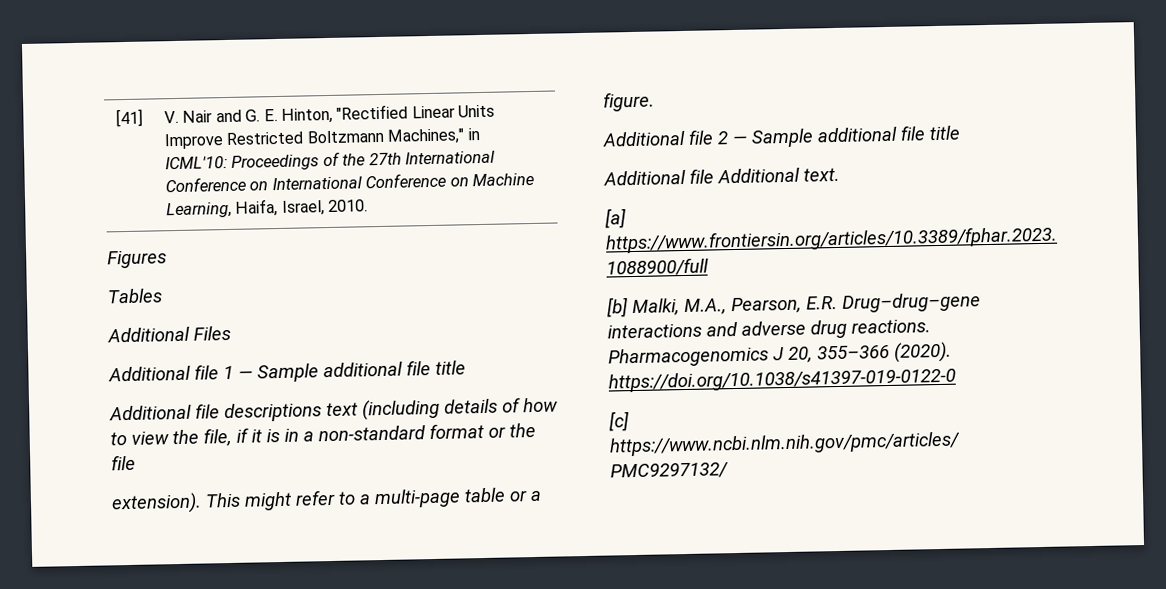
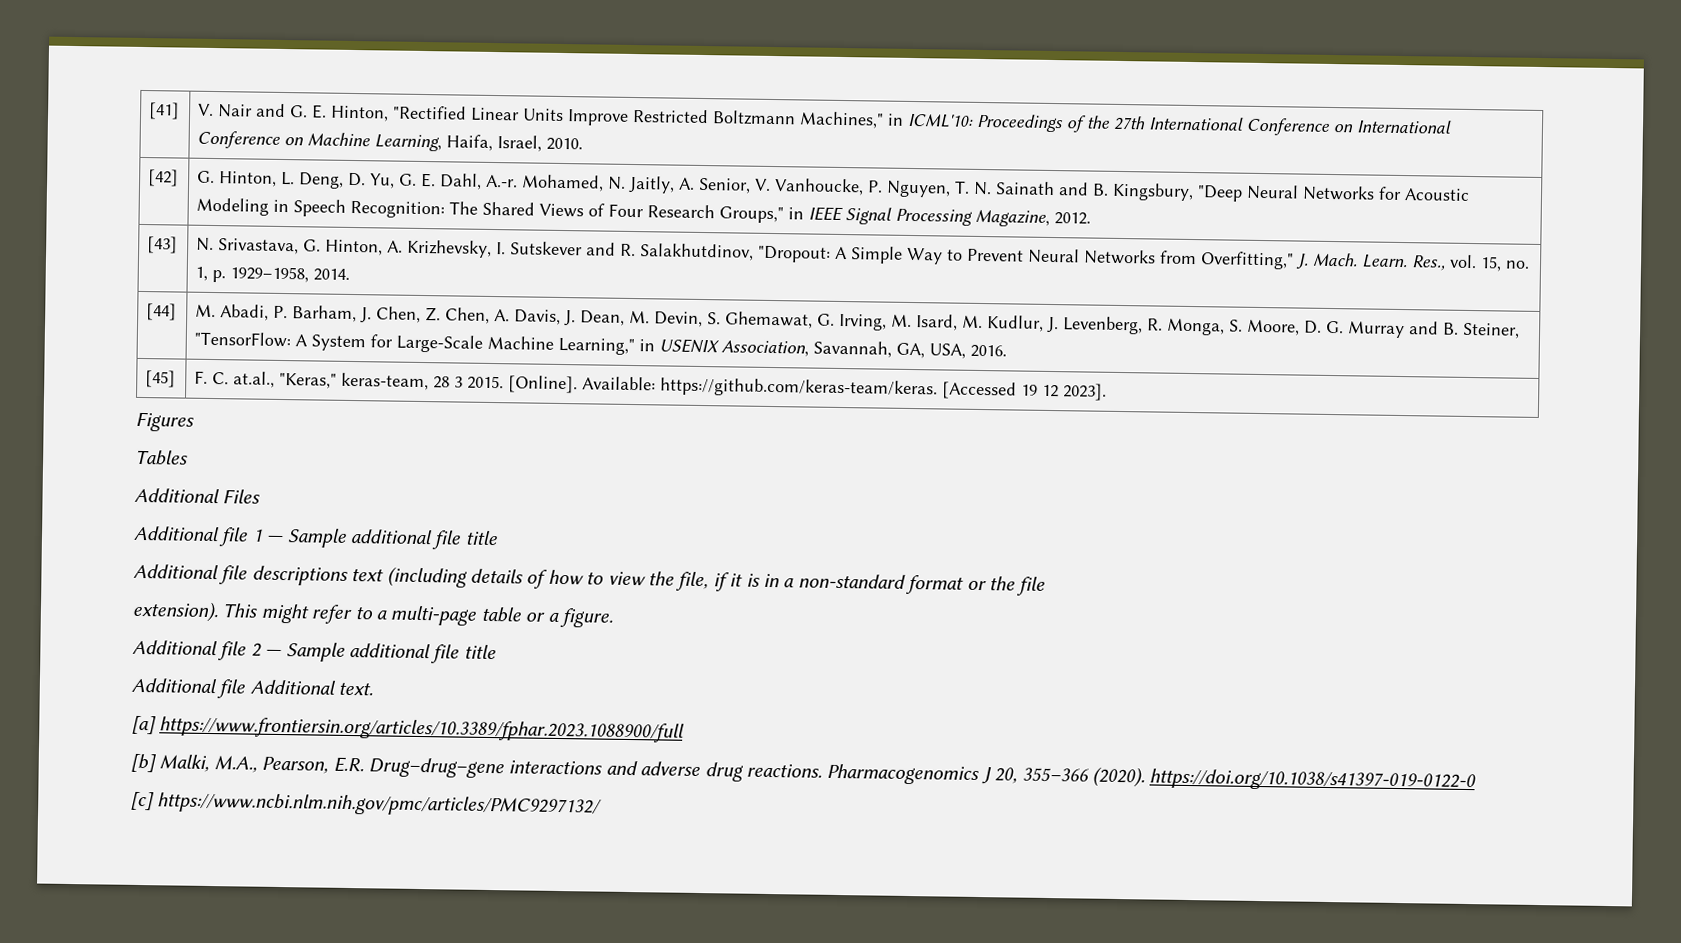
+ [42] | G. Hinton, L. Deng, D. Yu, G. E. Dahl, A.-r. Mohamed, N. Jaitly, A. Senior, V. Vanhoucke, P. Nguyen, T. N. Sainath and B. Kingsbury, "Deep Neural Networks for Acoustic Modeling in Speech Recognition: The Shared Views of Four Research Groups," in IEEE Signal Processing Magazine, 2012.
+ [43] | N. Srivastava, G. Hinton, A. Krizhevsky, I. Sutskever and R. Salakhutdinov, "Dropout: A Simple Way to Prevent Neural Networks from Overfitting," J. Mach. Learn. Res., vol. 15, no. 1, p. 1929–1958, 2014.
+ [44] | M. Abadi, P. Barham, J. Chen, Z. Chen, A. Davis, J. Dean, M. Devin, S. Ghemawat, G. Irving, M. Isard, M. Kudlur, J. Levenberg, R. Monga, S. Moore, D. G. Murray and B. Steiner, "TensorFlow: A System for Large-Scale Machine Learning," in USENIX Association, Savannah, GA, USA, 2016.
+ [45] | F. C. at.al., "Keras," keras-team, 28 3 2015. [Online]. Available: https://github.com/keras-team/keras. [Accessed 19 12 2023].

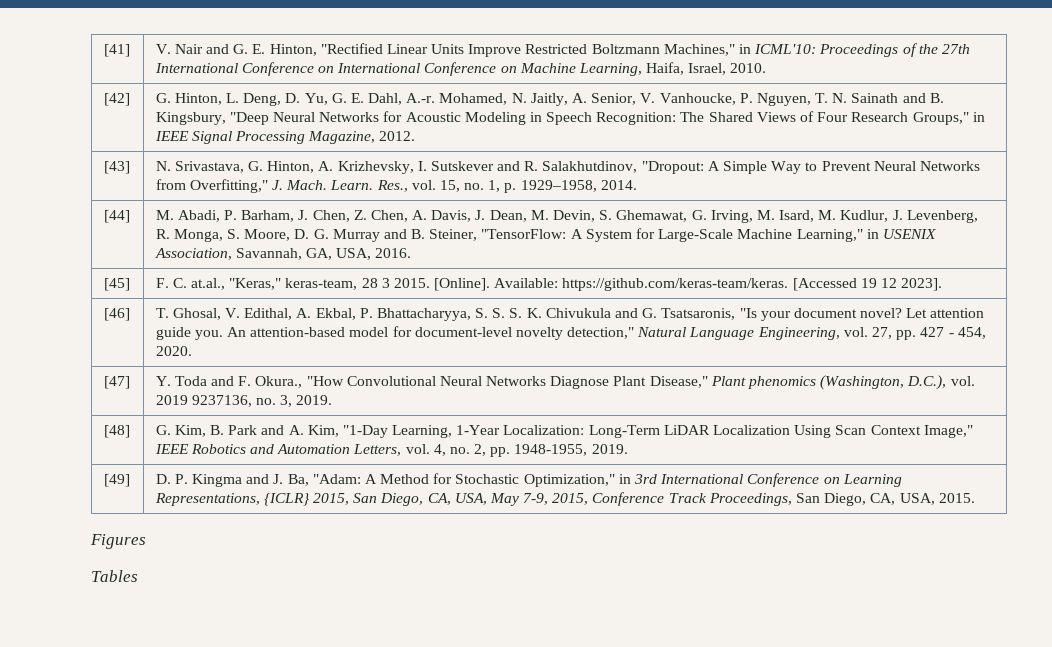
+ [46] | T. Ghosal, V. Edithal, A. Ekbal, P. Bhattacharyya, S. S. S. K. Chivukula and G. Tsatsaronis, "Is your document novel? Let attention guide you. An attention-based model for document-level novelty detection," Natural Language Engineering, vol. 27, pp. 427 - 454, 2020.
+ [47] | Y. Toda and F. Okura., "How Convolutional Neural Networks Diagnose Plant Disease," Plant phenomics (Washington, D.C.), vol. 2019 9237136, no. 3, 2019.
+ [48] | G. Kim, B. Park and A. Kim, "1-Day Learning, 1-Year Localization: Long-Term LiDAR Localization Using Scan Context Image," IEEE Robotics and Automation Letters, vol. 4, no. 2, pp. 1948-1955, 2019.
+ [49] | D. P. Kingma and J. Ba, "Adam: A Method for Stochastic Optimization," in 3rd International Conference on Learning Representations, {ICLR} 2015, San Diego, CA, USA, May 7-9, 2015, Conference Track Proceedings, San Diego, CA, USA, 2015.
  Figures
  Tables
- Additional Files
- Additional file 1 — Sample additional file title
- Additional file descriptions text (including details of how to view the file, if it is in a non-standard format or the file
- extension). This might refer to a multi-page table or a figure.
- Additional file 2 — Sample additional file title
- Additional file Additional text.
- [a] https://www.frontiersin.org/articles/10.3389/fphar.2023.1088900/full
- [b] Malki, M.A., Pearson, E.R. Drug–drug–gene interactions and adverse drug reactions. Pharmacogenomics J 20, 355–366 (2020). https://doi.org/10.1038/s41397-019-0122-0
- [c] https://www.ncbi.nlm.nih.gov/pmc/articles/PMC9297132/

